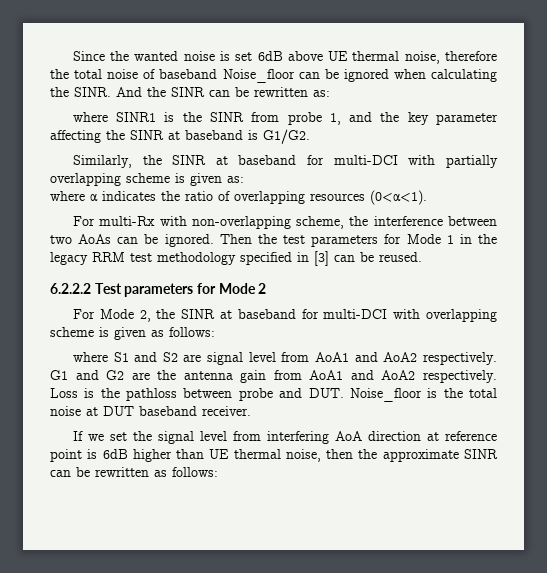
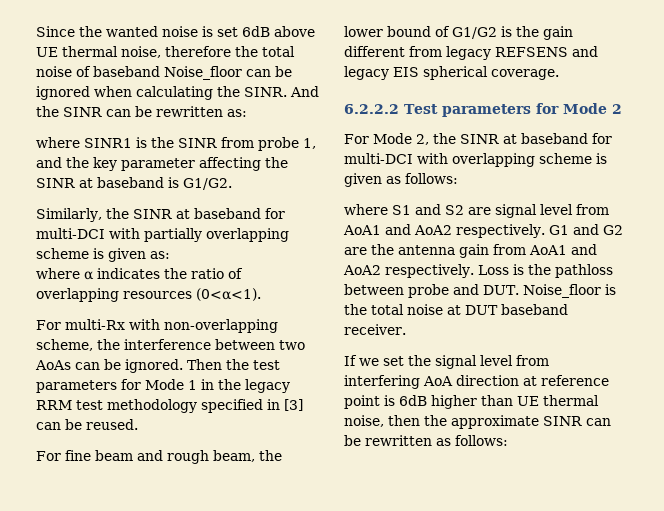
+ For fine beam and rough beam, the lower bound of G1/G2 is the gain different from legacy REFSENS and legacy EIS spherical coverage.

